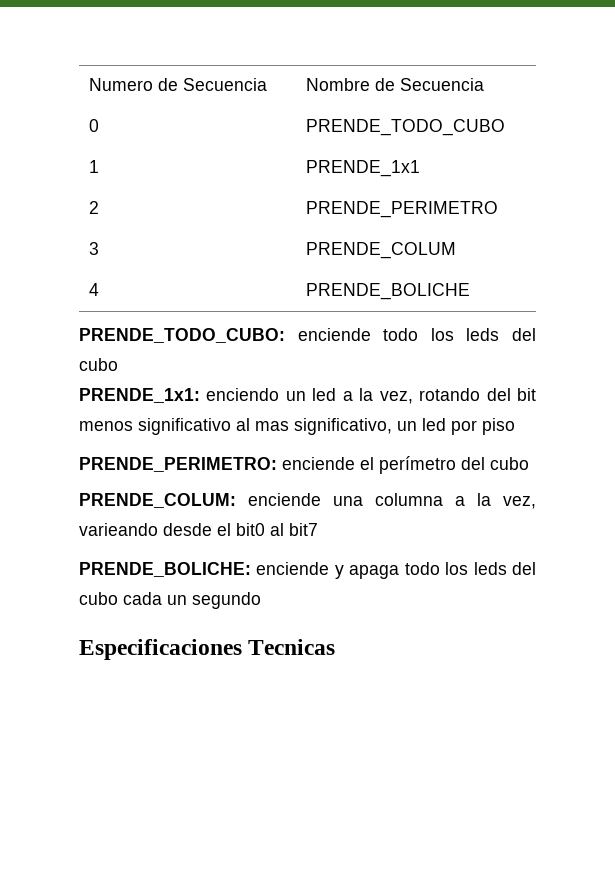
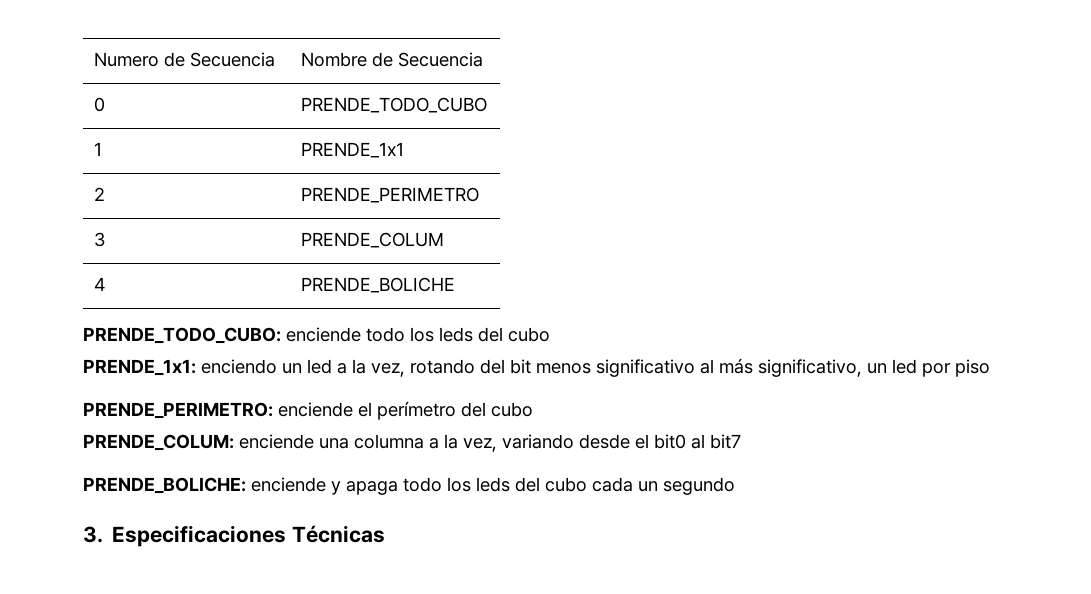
- PRENDE_1x1: enciendo un led a la vez, rotando del bit menos significativo al mas significativo, un led por piso
+ PRENDE_1x1: enciendo un led a la vez, rotando del bit menos significativo al más significativo, un led por piso
- PRENDE_COLUM: enciende una columna a la vez, varieando desde el bit0 al bit7
+ PRENDE_COLUM: enciende una columna a la vez, variando desde el bit0 al bit7
- Especificaciones Tecnicas
+ 3. Especificaciones Técnicas

